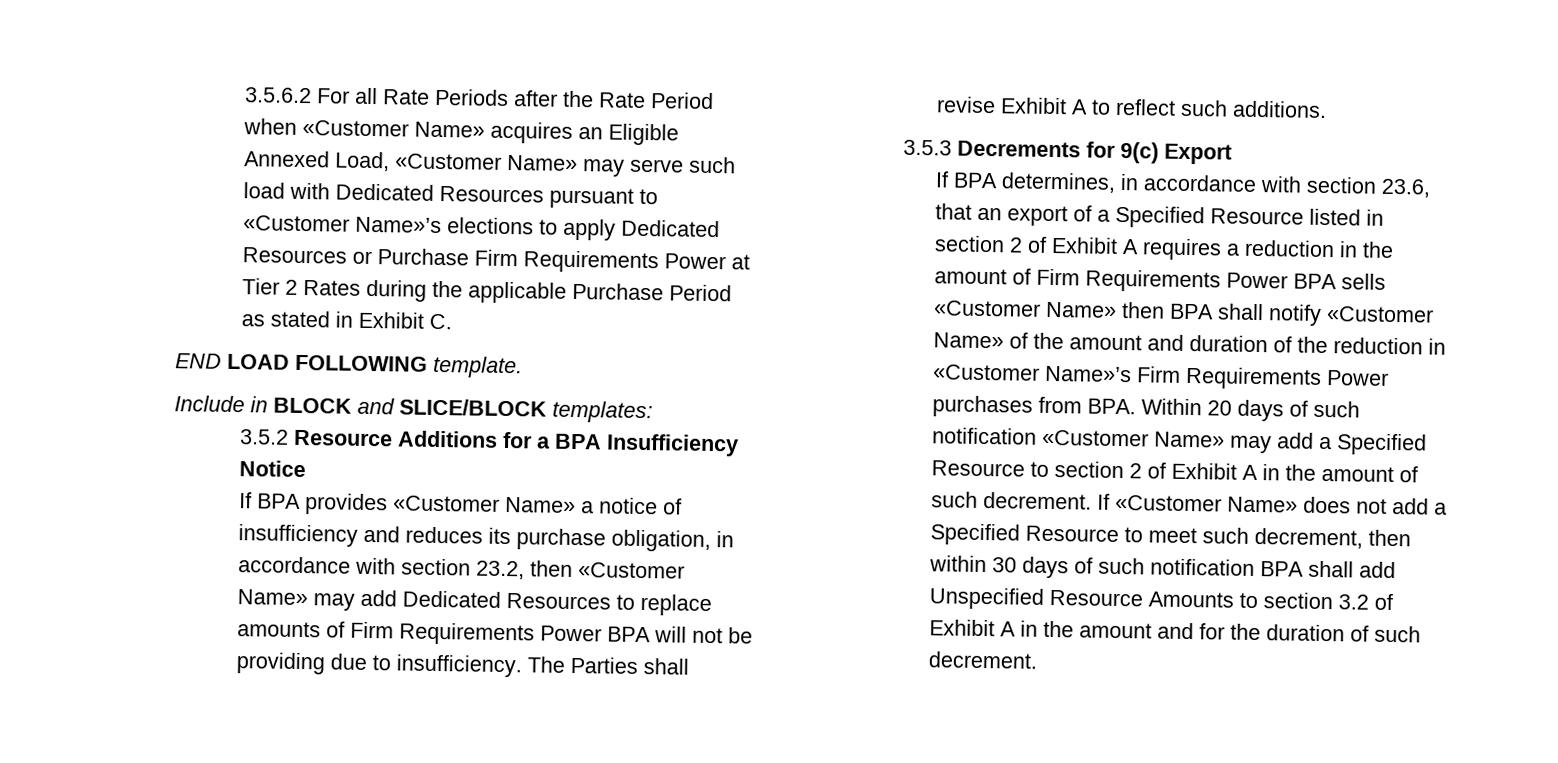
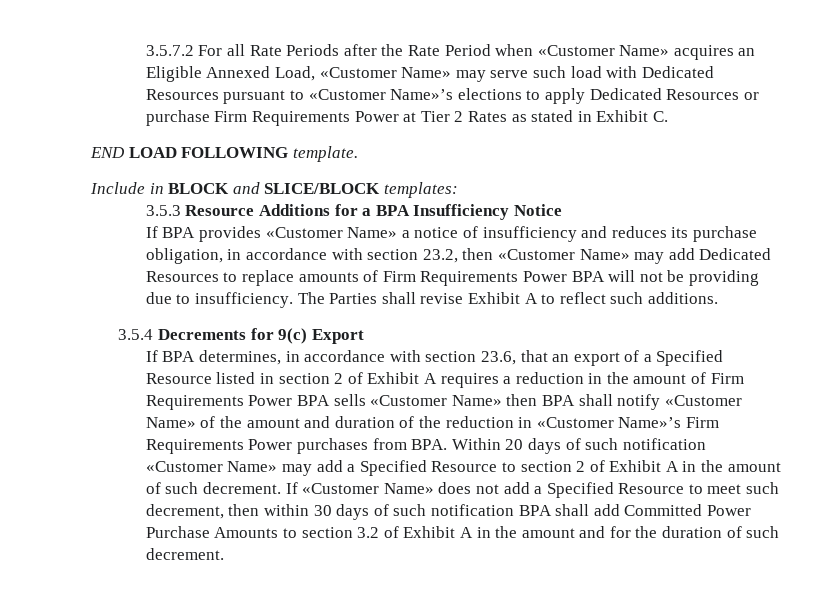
- 3.5.6.2 For all Rate Periods after the Rate Period when «Customer Name» acquires an Eligible Annexed Load, «Customer Name» may serve such load with Dedicated Resources pursuant to «Customer Name»’s elections to apply Dedicated Resources or Purchase Firm Requirements Power at Tier 2 Rates during the applicable Purchase Period as stated in Exhibit C.
+ 3.5.7.2 For all Rate Periods after the Rate Period when «Customer Name» acquires an Eligible Annexed Load, «Customer Name» may serve such load with Dedicated Resources pursuant to «Customer Name»’s elections to apply Dedicated Resources or purchase Firm Requirements Power at Tier 2 Rates as stated in Exhibit C.
- 3.5.2 Resource Additions for a BPA Insufficiency Notice
+ 3.5.3 Resource Additions for a BPA Insufficiency Notice
- 3.5.3 Decrements for 9(c) Export
+ 3.5.4 Decrements for 9(c) Export
- If «Customer Name» does not add a Specified Resource to meet such decrement, then within 30 days of such notification BPA shall add Unspecified Resource Amounts to section 3.2 of Exhibit A in the amount and for the duration of such decrement.
+ If «Customer Name» does not add a Specified Resource to meet such decrement, then within 30 days of such notification BPA shall add Committed Power Purchase Amounts to section 3.2 of Exhibit A in the amount and for the duration of such decrement.

